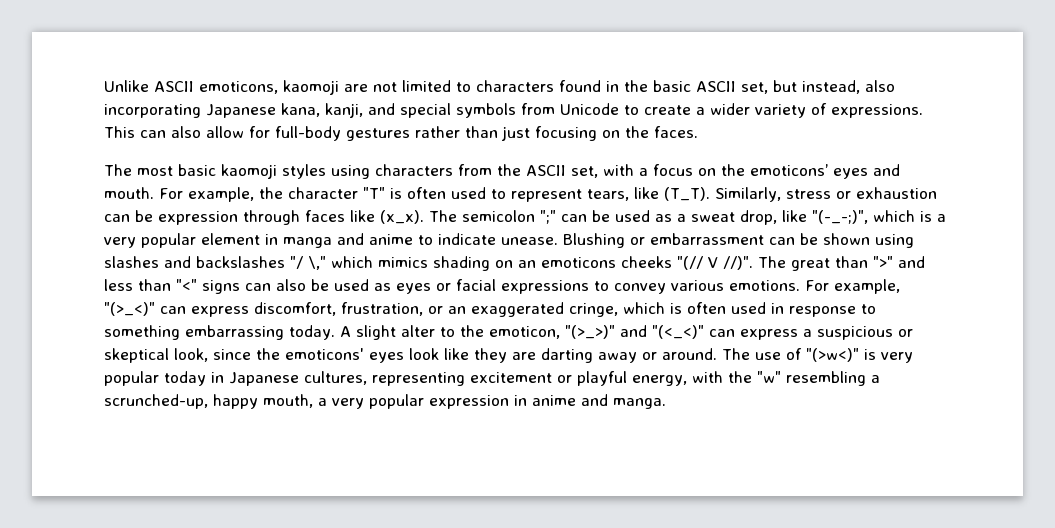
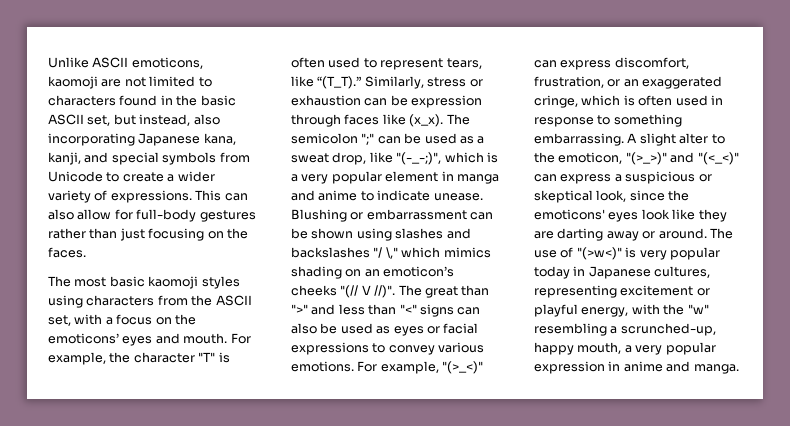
- For example, the character "T" is often used to represent tears, like (T_T).
+ For example, the character "T" is often used to represent tears, like “(T_T).”
- Blushing or embarrassment can be shown using slashes and backslashes "/ \," which mimics shading on an emoticons cheeks "(// V //)".
+ Blushing or embarrassment can be shown using slashes and backslashes "/ \," which mimics shading on an emoticon’s cheeks "(// V //)".
- For example, "(>_<)" can express discomfort, frustration, or an exaggerated cringe, which is often used in response to something embarrassing today.
+ For example, "(>_<)" can express discomfort, frustration, or an exaggerated cringe, which is often used in response to something embarrassing.

